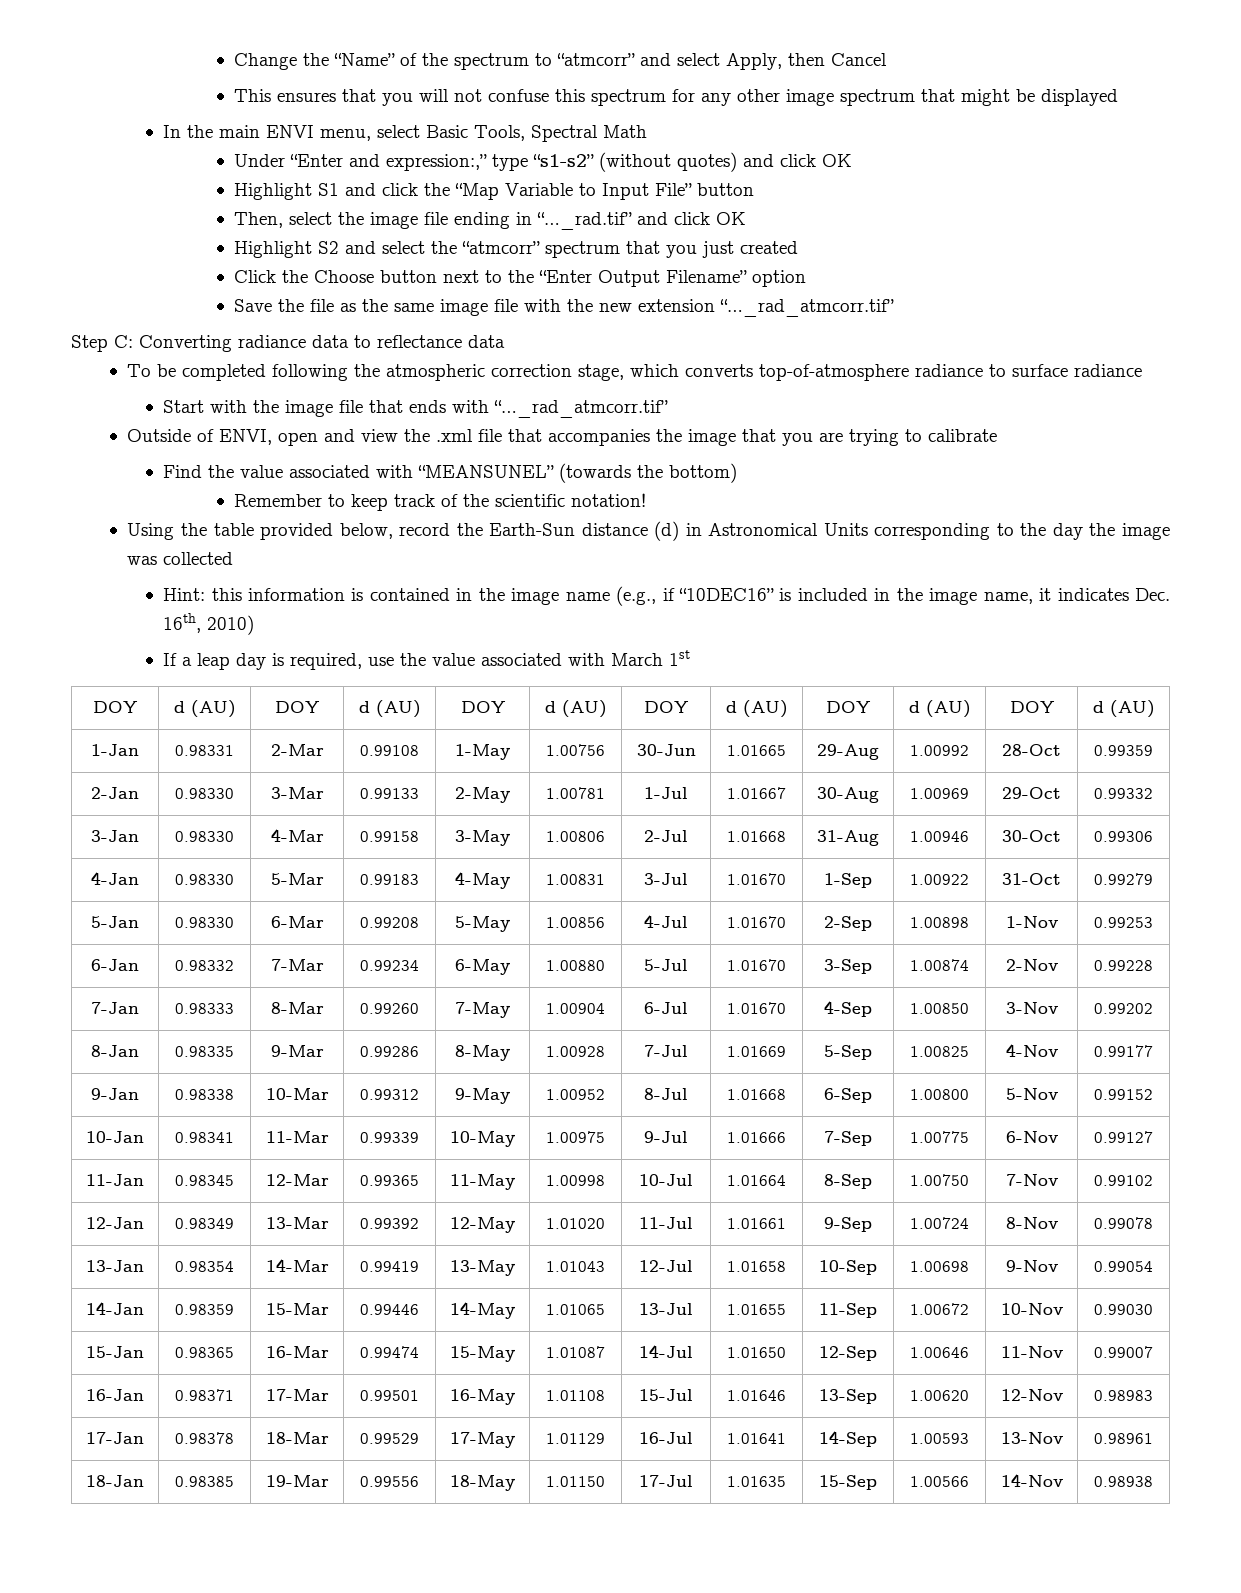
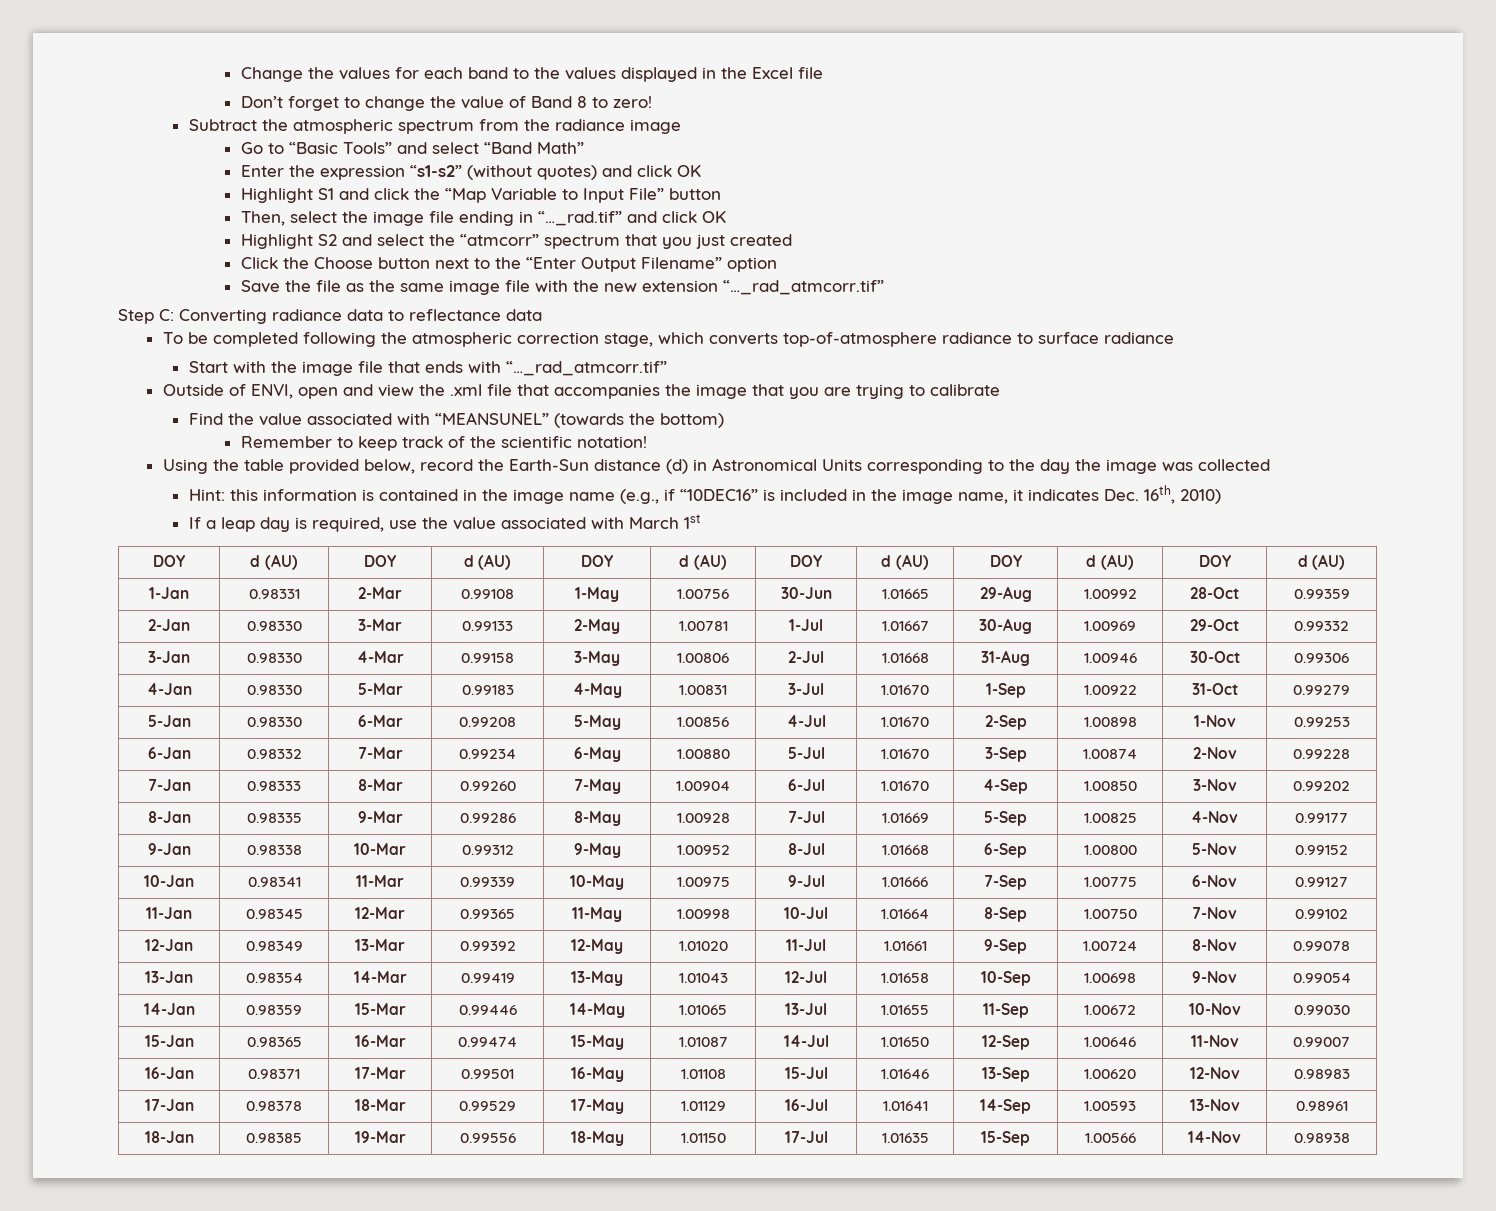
- Change the “Name” of the spectrum to “atmcorr” and select Apply, then Cancel
- This ensures that you will not confuse this spectrum for any other image spectrum that might be displayed
- In the main ENVI menu, select Basic Tools, Spectral Math
- Under “Enter and expression:,” type “s1-s2” (without quotes) and click OK
+ Change the values for each band to the values displayed in the Excel file
+ Don’t forget to change the value of Band 8 to zero!
+ Subtract the atmospheric spectrum from the radiance image
+ Go to “Basic Tools” and select “Band Math”
+ Enter the expression “s1-s2” (without quotes) and click OK

